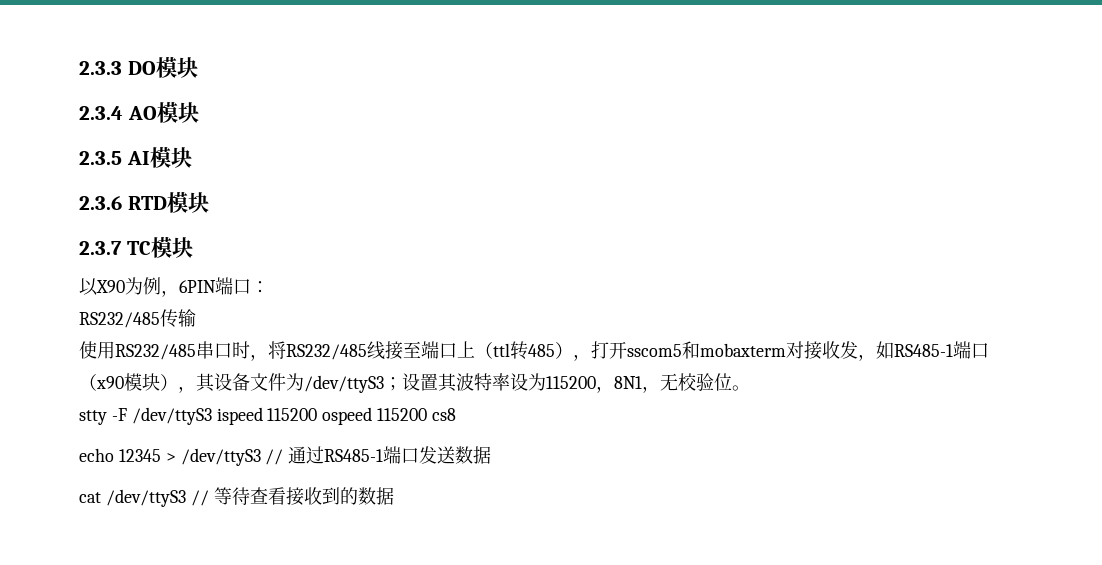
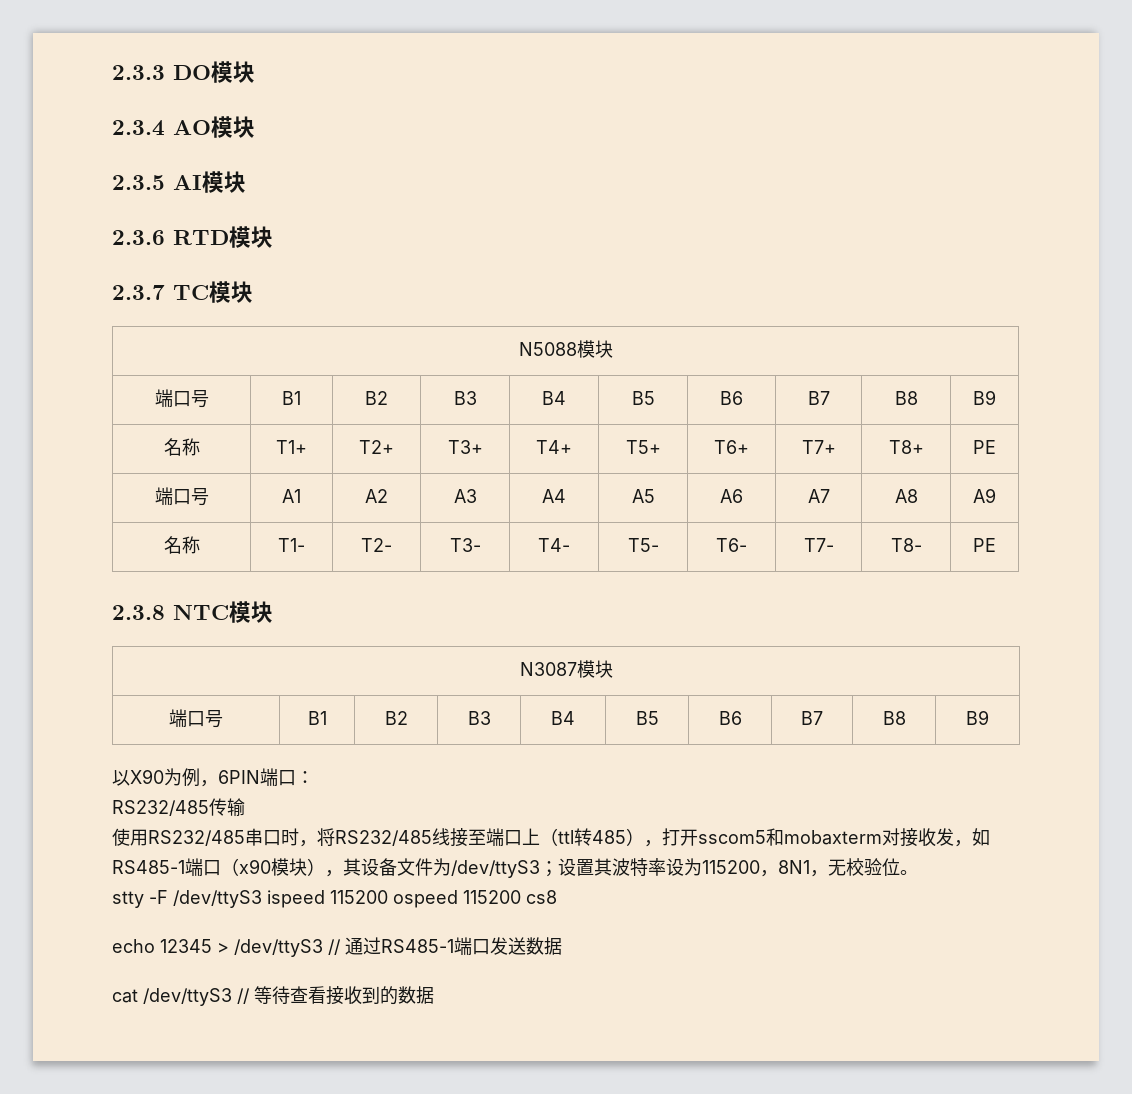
+ N5088模块
+ 端口号 | B1 | B2 | B3 | B4 | B5 | B6 | B7 | B8 | B9
+ 名称 | T1+ | T2+ | T3+ | T4+ | T5+ | T6+ | T7+ | T8+ | PE
+ 端口号 | A1 | A2 | A3 | A4 | A5 | A6 | A7 | A8 | A9
+ 名称 | T1- | T2- | T3- | T4- | T5- | T6- | T7- | T8- | PE
+ 2.3.8 NTC模块
+ N3087模块
+ 端口号 | B1 | B2 | B3 | B4 | B5 | B6 | B7 | B8 | B9

